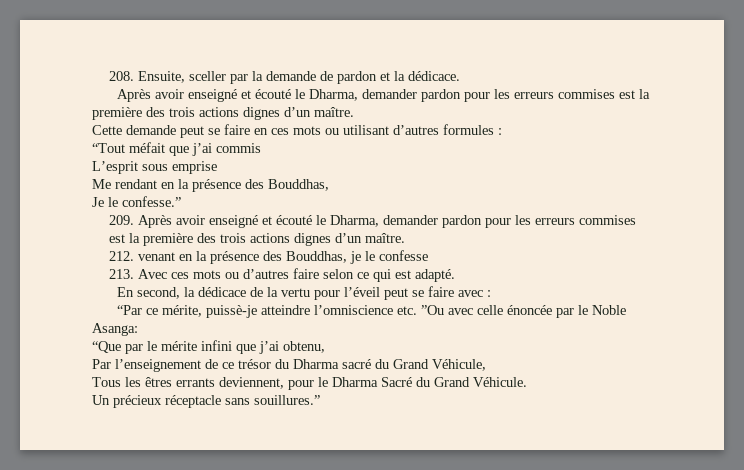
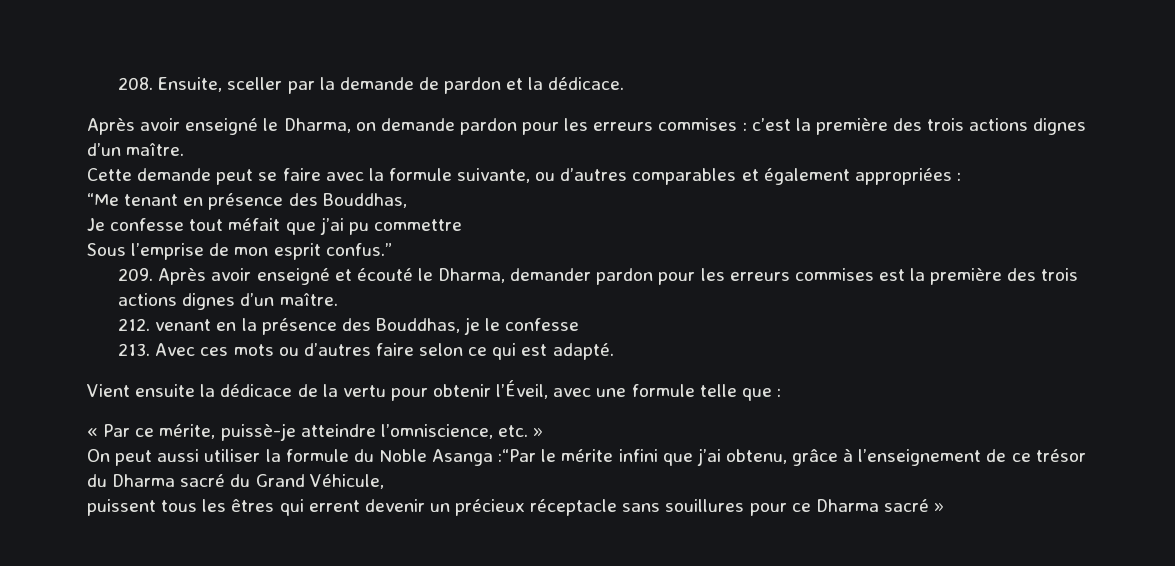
  208. Ensuite, sceller par la demande de pardon et la dédicace.
- Après avoir enseigné et écouté le Dharma, demander pardon pour les erreurs commises est la première des trois actions dignes d’un maître.
+ Après avoir enseigné le Dharma, on demande pardon pour les erreurs commises : c’est la première des trois actions dignes d’un maître.
- Cette demande peut se faire en ces mots ou utilisant d’autres formules :
- “Tout méfait que j’ai commis
- L’esprit sous emprise
- Me rendant en la présence des Bouddhas,
- Je le confesse.”
+ Cette demande peut se faire avec la formule suivante, ou d’autres comparables et également appropriées :
+ “Me tenant en présence des Bouddhas,
+ Je confesse tout méfait que j’ai pu commettre
+ Sous l’emprise de mon esprit confus.”
- En second, la dédicace de la vertu pour l’éveil peut se faire avec :
- “Par ce mérite, puissè-je atteindre l’omniscience etc. ”Ou avec celle énoncée par le Noble Asanga:
- “Que par le mérite infini que j’ai obtenu,
- Par l’enseignement de ce trésor du Dharma sacré du Grand Véhicule,
+ Vient ensuite la dédicace de la vertu pour obtenir l’Éveil, avec une formule telle que :
+ « Par ce mérite, puissè-je atteindre l’omniscience, etc. »
+ On peut aussi utiliser la formule du Noble Asanga :“Par le mérite infini que j’ai obtenu, grâce à l’enseignement de ce trésor du Dharma sacré du Grand Véhicule,
- Tous les êtres errants deviennent, pour le Dharma Sacré du Grand Véhicule.
- Un précieux réceptacle sans souillures.”
+ puissent tous les êtres qui errent devenir un précieux réceptacle sans souillures pour ce Dharma sacré »

